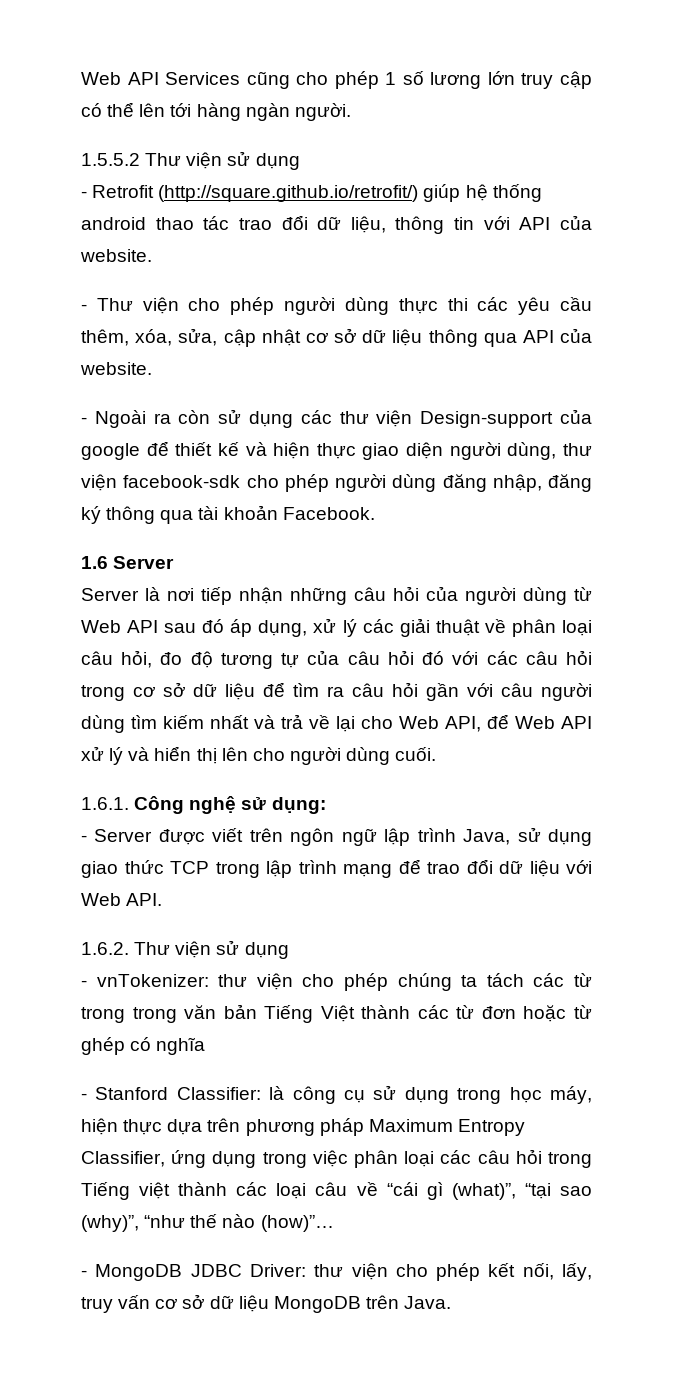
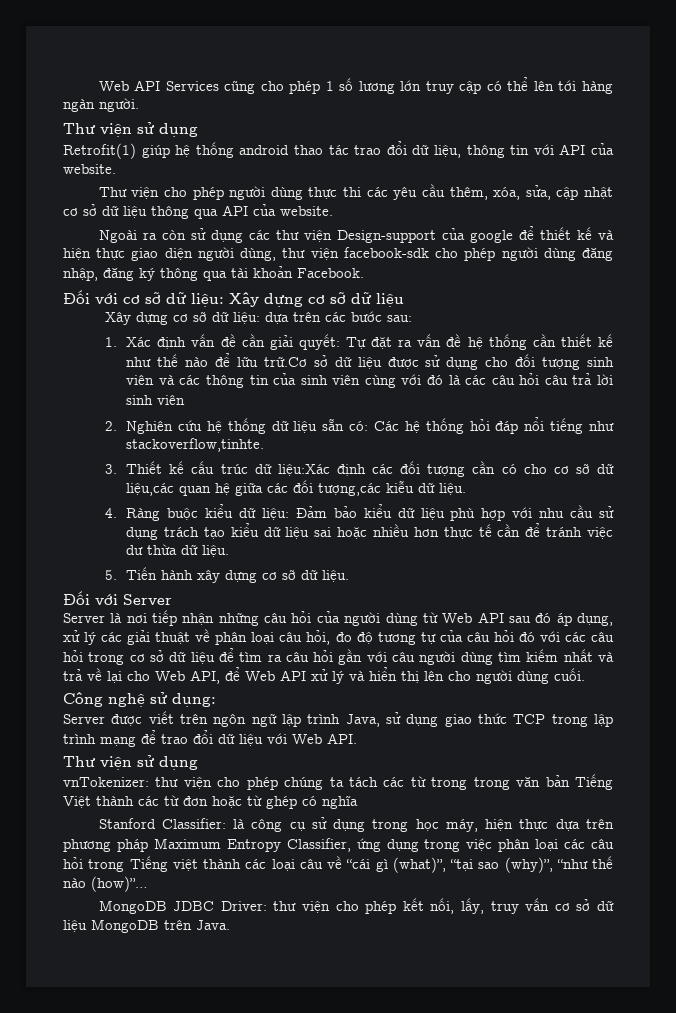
  Web API Services cũng cho phép 1 số lương lớn truy cập có thể lên tới hàng ngàn người.
- 1.5.5.2 Thư viện sử dụng
- - Retrofit (http://square.github.io/retrofit/) giúp hệ thống android thao tác trao đổi dữ liệu, thông tin với API của website.
+ Thư viện sử dụng
+ Retrofit(1) giúp hệ thống android thao tác trao đổi dữ liệu, thông tin với API của website.
- - Thư viện cho phép người dùng thực thi các yêu cầu thêm, xóa, sửa, cập nhật cơ sở dữ liệu thông qua API của website.
+ Thư viện cho phép người dùng thực thi các yêu cầu thêm, xóa, sửa, cập nhật cơ sở dữ liệu thông qua API của website.
- - Ngoài ra còn sử dụng các thư viện Design-support của google để thiết kế và hiện thực giao diện người dùng, thư viện facebook-sdk cho phép người dùng đăng nhập, đăng ký thông qua tài khoản Facebook.
+ Ngoài ra còn sử dụng các thư viện Design-support của google để thiết kế và hiện thực giao diện người dùng, thư viện facebook-sdk cho phép người dùng đăng nhập, đăng ký thông qua tài khoản Facebook.
- 1.6 Server
+ Đối với cơ sỡ dữ liệu: Xây dựng cơ sỡ dữ liệu
+ Xây dựng cơ sỡ dữ liệu: dựa trên các bước sau:
+ 1. Xác định vấn đề cần giải quyết: Tự đặt ra vấn đề hệ thống cần thiết kế như thế nào để lữu trữ.Cơ sở dữ liệu được sử dụng cho đối tượng sinh viên và các thông tin của sinh viên cùng với đó là các câu hỏi câu trả lời sinh viên
+ 2. Nghiên cứu hệ thống dữ liệu sẵn có: Các hệ thống hỏi đáp nổi tiếng như stackoverflow,tinhte.
+ 3. Thiết kế cấu trúc dữ liệu:Xác định các đối tượng cần có cho cơ sỡ dữ liệu,các quan hệ giữa các đối tượng,các kiễu dữ liệu.
+ 4. Ràng buộc kiểu dữ liệu: Đảm bảo kiểu dữ liệu phù hợp với nhu cầu sử dụng trách tạo kiểu dữ liệu sai hoặc nhiều hơn thực tế cần để tránh việc dư thừa dữ liệu.
+ 5. Tiến hành xây dựng cơ sỡ dữ liệu.
+ Đối với Server
- 1.6.1. Công nghệ sử dụng:
+ Công nghệ sử dụng:
- - Server được viết trên ngôn ngữ lập trình Java, sử dụng giao thức TCP trong lập trình mạng để trao đổi dữ liệu với Web API.
- 1.6.2. Thư viện sử dụng
- - vnTokenizer: thư viện cho phép chúng ta tách các từ trong trong văn bản Tiếng Việt thành các từ đơn hoặc từ ghép có nghĩa
+ Server được viết trên ngôn ngữ lập trình Java, sử dụng giao thức TCP trong lập trình mạng để trao đổi dữ liệu với Web API.
+ Thư viện sử dụng
+ vnTokenizer: thư viện cho phép chúng ta tách các từ trong trong văn bản Tiếng Việt thành các từ đơn hoặc từ ghép có nghĩa
- - Stanford Classifier: là công cụ sử dụng trong học máy, hiện thực dựa trên phương pháp Maximum Entropy Classifier, ứng dụng trong việc phân loại các câu hỏi trong Tiếng việt thành các loại câu về “cái gì (what)”, “tại sao (why)”, “như thế nào (how)”…
+ Stanford Classifier: là công cụ sử dụng trong học máy, hiện thực dựa trên phương pháp Maximum Entropy Classifier, ứng dụng trong việc phân loại các câu hỏi trong Tiếng việt thành các loại câu về “cái gì (what)”, “tại sao (why)”, “như thế nào (how)”…
- - MongoDB JDBC Driver: thư viện cho phép kết nối, lấy, truy vấn cơ sở dữ liệu MongoDB trên Java.
+ MongoDB JDBC Driver: thư viện cho phép kết nối, lấy, truy vấn cơ sở dữ liệu MongoDB trên Java.

